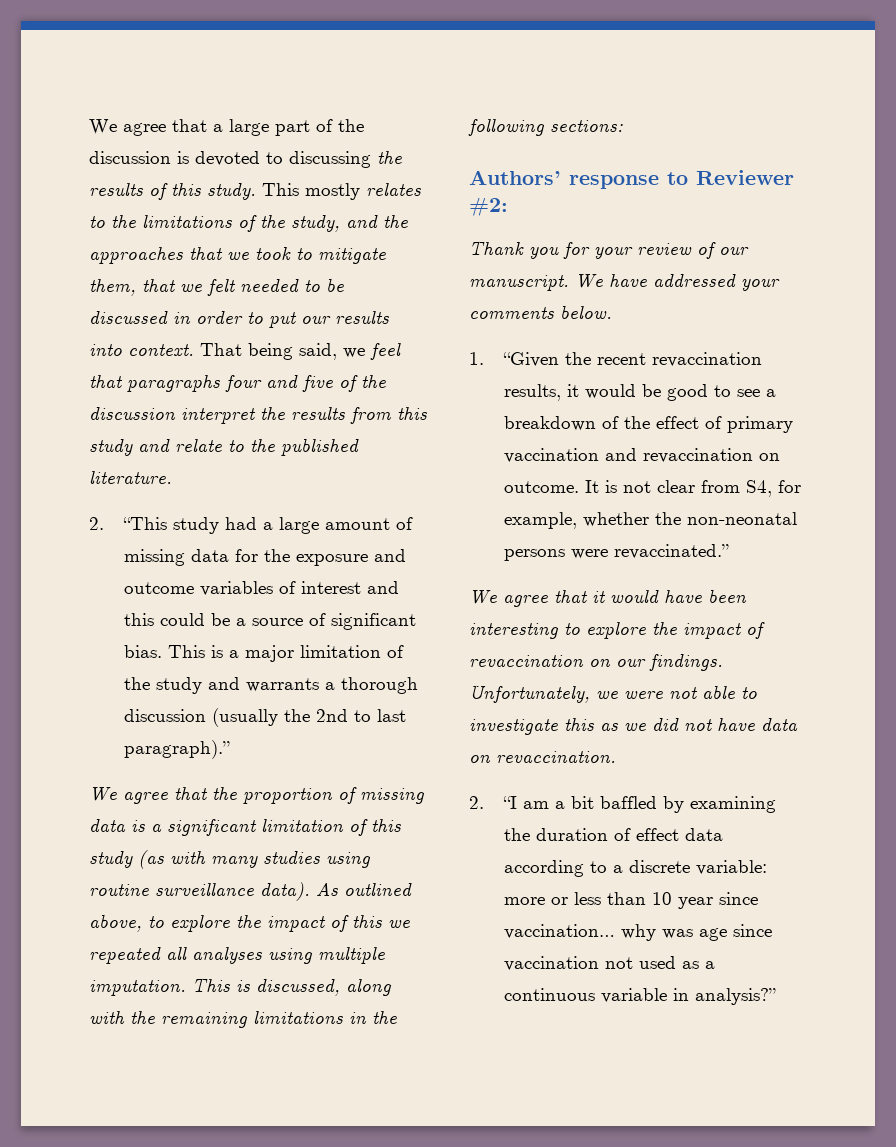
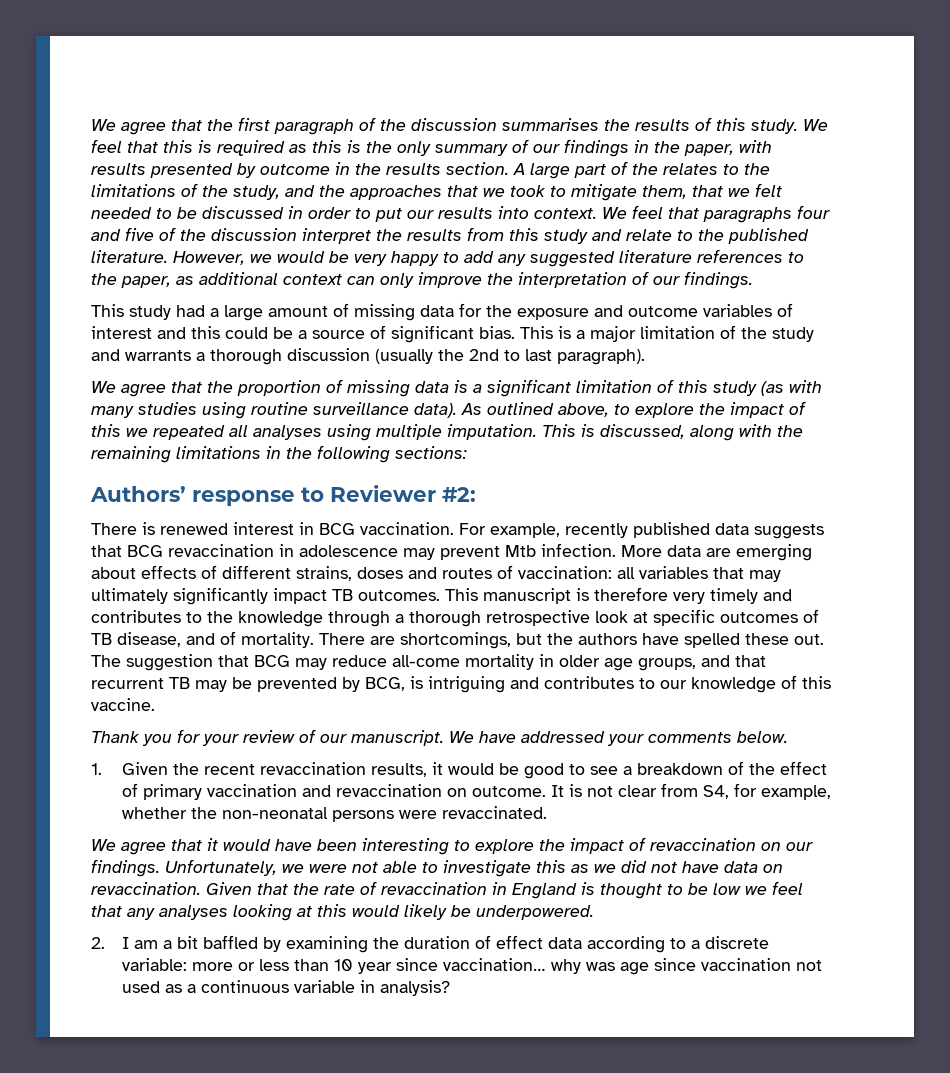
- We agree that a large part of the discussion is devoted to discussing the results of this study.
+ We agree that the first paragraph of the discussion summarises the results of this study.
- This mostly relates to the limitations of the study, and the approaches that we took to mitigate them, that we felt needed to be discussed in order to put our results into context.
+ We feel that this is required as this is the only summary of our findings in the paper, with results presented by outcome in the results section. A large part of the relates to the limitations of the study, and the approaches that we took to mitigate them, that we felt needed to be discussed in order to put our results into context.
- That being said, we feel that paragraphs four and five of the discussion interpret the results from this study and relate to the published literature.
- 2. “This study had a large amount of missing data for the exposure and outcome variables of interest and this could be a source of significant bias.
+ We feel that paragraphs four and five of the discussion interpret the results from this study and relate to the published literature. However, we would be very happy to add any suggested literature references to the paper, as additional context can only improve the interpretation of our findings.
+ This study had a large amount of missing data for the exposure and outcome variables of interest and this could be a source of significant bias.
- This is a major limitation of the study and warrants a thorough discussion (usually the 2nd to last paragraph).”
+ This is a major limitation of the study and warrants a thorough discussion (usually the 2nd to last paragraph).
+ There is renewed interest in BCG vaccination. For example, recently published data suggests that BCG revaccination in adolescence may prevent Mtb infection. More data are emerging about effects of different strains, doses and routes of vaccination: all variables that may ultimately significantly impact TB outcomes. This manuscript is therefore very timely and contributes to the knowledge through a thorough retrospective look at specific outcomes of TB disease, and of mortality. There are shortcomings, but the authors have spelled these out. The suggestion that BCG may reduce all-come mortality in older age groups, and that recurrent TB may be prevented by BCG, is intriguing and contributes to our knowledge of this vaccine.
- 1. “Given the recent revaccination results, it would be good to see a breakdown of the effect of primary vaccination and revaccination on outcome.
+ 1. Given the recent revaccination results, it would be good to see a breakdown of the effect of primary vaccination and revaccination on outcome.
- It is not clear from S4, for example, whether the non-neonatal persons were revaccinated.”
+ It is not clear from S4, for example, whether the non-neonatal persons were revaccinated.
- Unfortunately, we were not able to investigate this as we did not have data on revaccination.
- 2. “I am a bit baffled by examining the duration of effect data according to a discrete variable: more or less than 10 year since vaccination… why was age since vaccination not used as a continuous variable in analysis?”
+ Unfortunately, we were not able to investigate this as we did not have data on revaccination. Given that the rate of revaccination in England is thought to be low we feel that any analyses looking at this would likely be underpowered.
+ 2. I am a bit baffled by examining the duration of effect data according to a discrete variable: more or less than 10 year since vaccination… why was age since vaccination not used as a continuous variable in analysis?

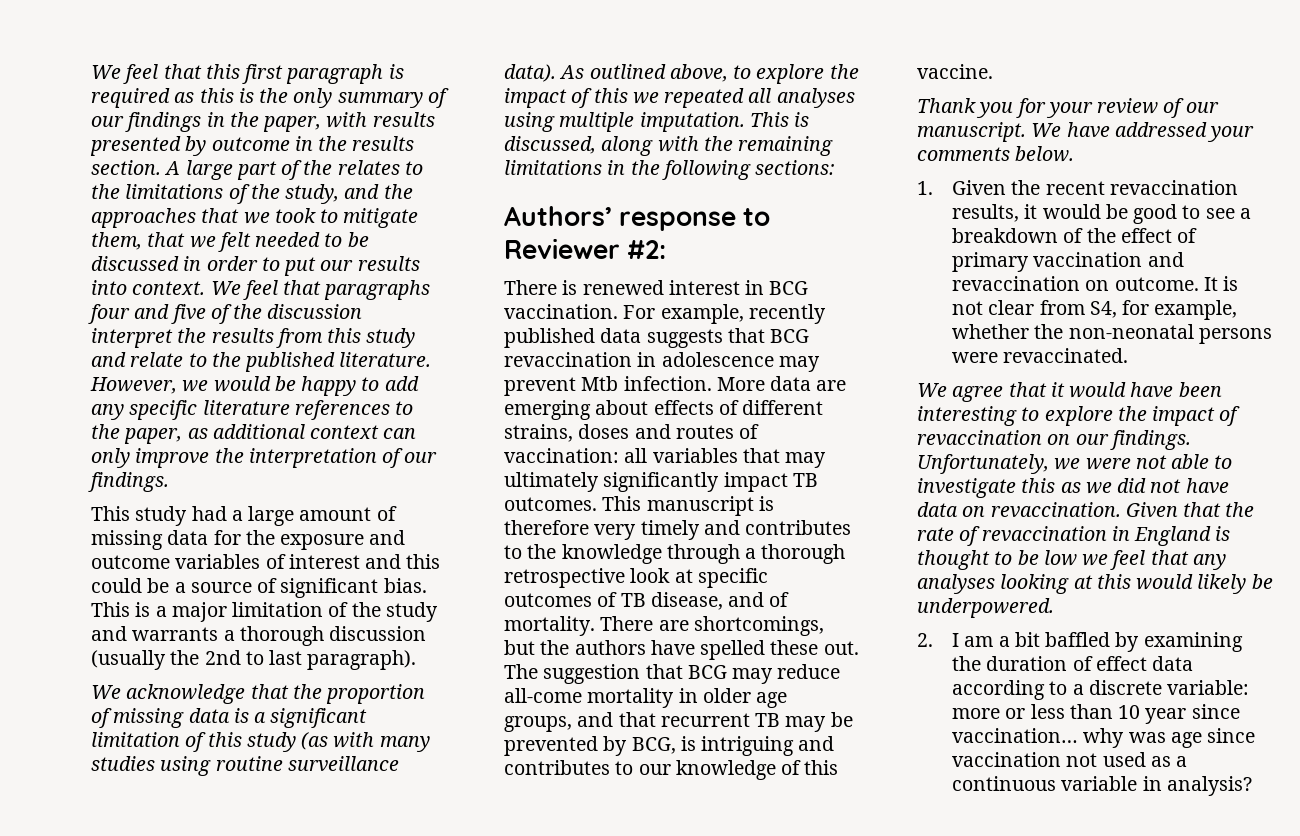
- We agree that the first paragraph of the discussion summarises the results of this study. We feel that this is required as this is the only summary of our findings in the paper, with results presented by outcome in the results section.
+ We feel that this first paragraph is required as this is the only summary of our findings in the paper, with results presented by outcome in the results section.
- However, we would be very happy to add any suggested literature references to the paper, as additional context can only improve the interpretation of our findings.
+ However, we would be happy to add any specific literature references to the paper, as additional context can only improve the interpretation of our findings.
- We agree that the proportion of missing data is a significant limitation of this study (as with many studies using routine surveillance data).
+ We acknowledge that the proportion of missing data is a significant limitation of this study (as with many studies using routine surveillance data).

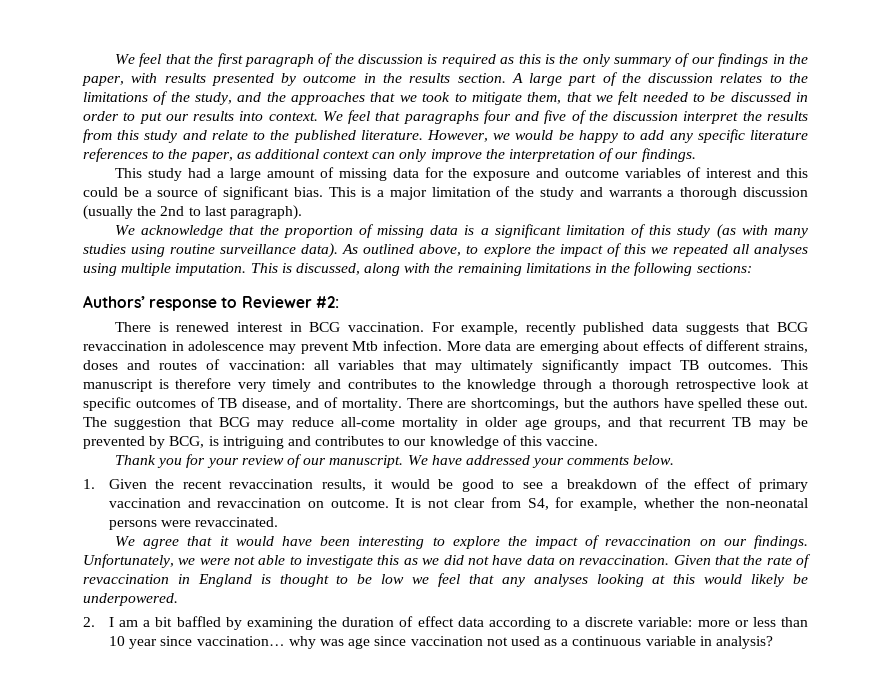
- We feel that this first paragraph is required as this is the only summary of our findings in the paper, with results presented by outcome in the results section.
+ We feel that the first paragraph of the discussion is required as this is the only summary of our findings in the paper, with results presented by outcome in the results section.
- A large part of the relates to the limitations of the study, and the approaches that we took to mitigate them, that we felt needed to be discussed in order to put our results into context.
+ A large part of the discussion relates to the limitations of the study, and the approaches that we took to mitigate them, that we felt needed to be discussed in order to put our results into context.

